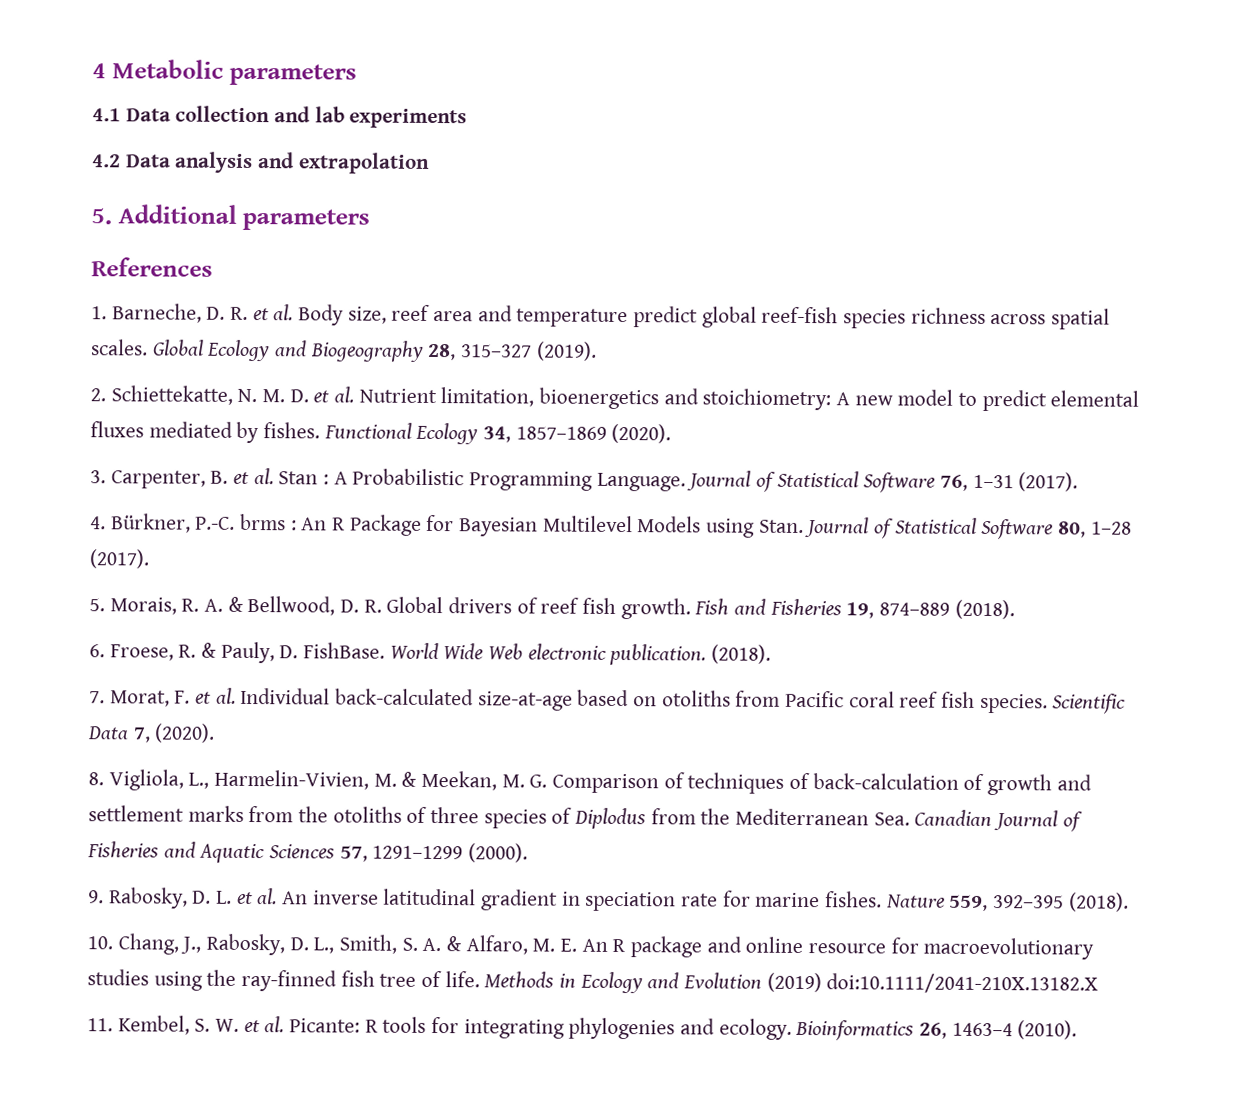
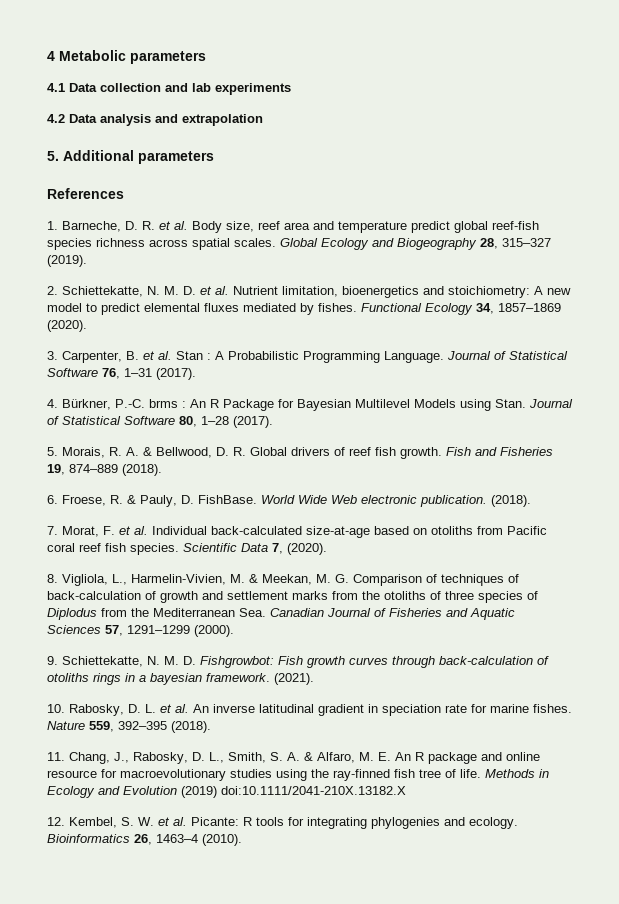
- 9. Rabosky, D. L. et al. An inverse latitudinal gradient in speciation rate for marine fishes.
+ 9. Schiettekatte, N. M. D. Fishgrowbot: Fish growth curves through back-calculation of otoliths rings in a bayesian framework. (2021).
+ 10. Rabosky, D. L. et al. An inverse latitudinal gradient in speciation rate for marine fishes.
- 10. Chang, J., Rabosky, D. L., Smith, S. A. & Alfaro, M. E. An R package and online resource for macroevolutionary studies using the ray-finned fish tree of life.
+ 11. Chang, J., Rabosky, D. L., Smith, S. A. & Alfaro, M. E. An R package and online resource for macroevolutionary studies using the ray-finned fish tree of life.
- 11. Kembel, S. W. et al. Picante: R tools for integrating phylogenies and ecology.
+ 12. Kembel, S. W. et al. Picante: R tools for integrating phylogenies and ecology.

